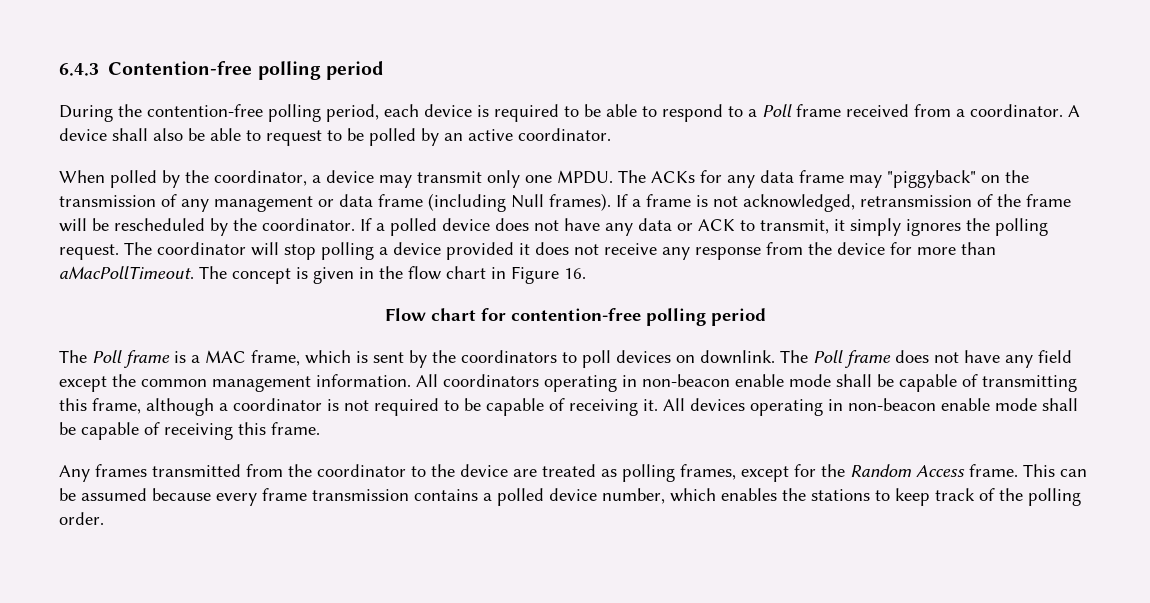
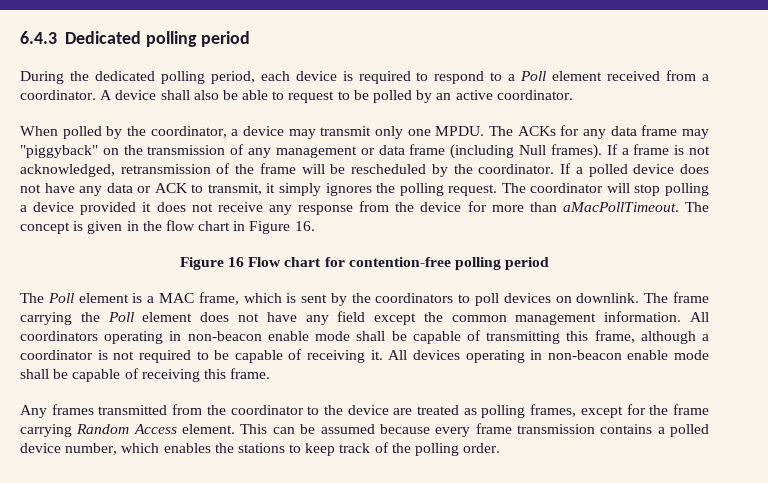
- 6.4.3 Contention-free polling period
+ 6.4.3 Dedicated polling period
- During the contention-free polling period, each device is required to be able to respond to a Poll frame received from a coordinator.
+ During the dedicated polling period, each device is required to respond to a Poll element received from a coordinator.
- Flow chart for contention-free polling period
+ Figure 16 Flow chart for contention-free polling period
- The Poll frame is a MAC frame, which is sent by the coordinators to poll devices on downlink.
+ The Poll element is a MAC frame, which is sent by the coordinators to poll devices on downlink.
- The Poll frame does not have any field except the common management information.
+ The frame carrying the Poll element does not have any field except the common management information.
- Any frames transmitted from the coordinator to the device are treated as polling frames, except for the Random Access frame.
+ Any frames transmitted from the coordinator to the device are treated as polling frames, except for the frame carrying Random Access element.

